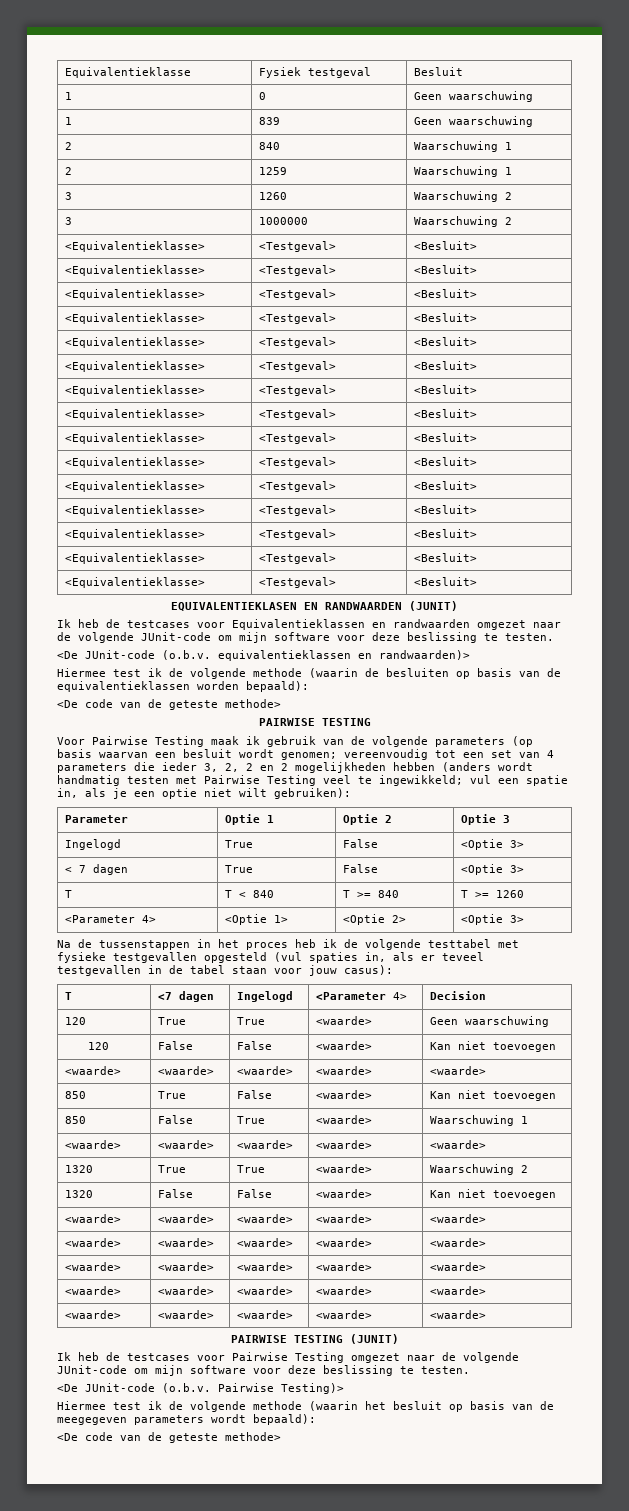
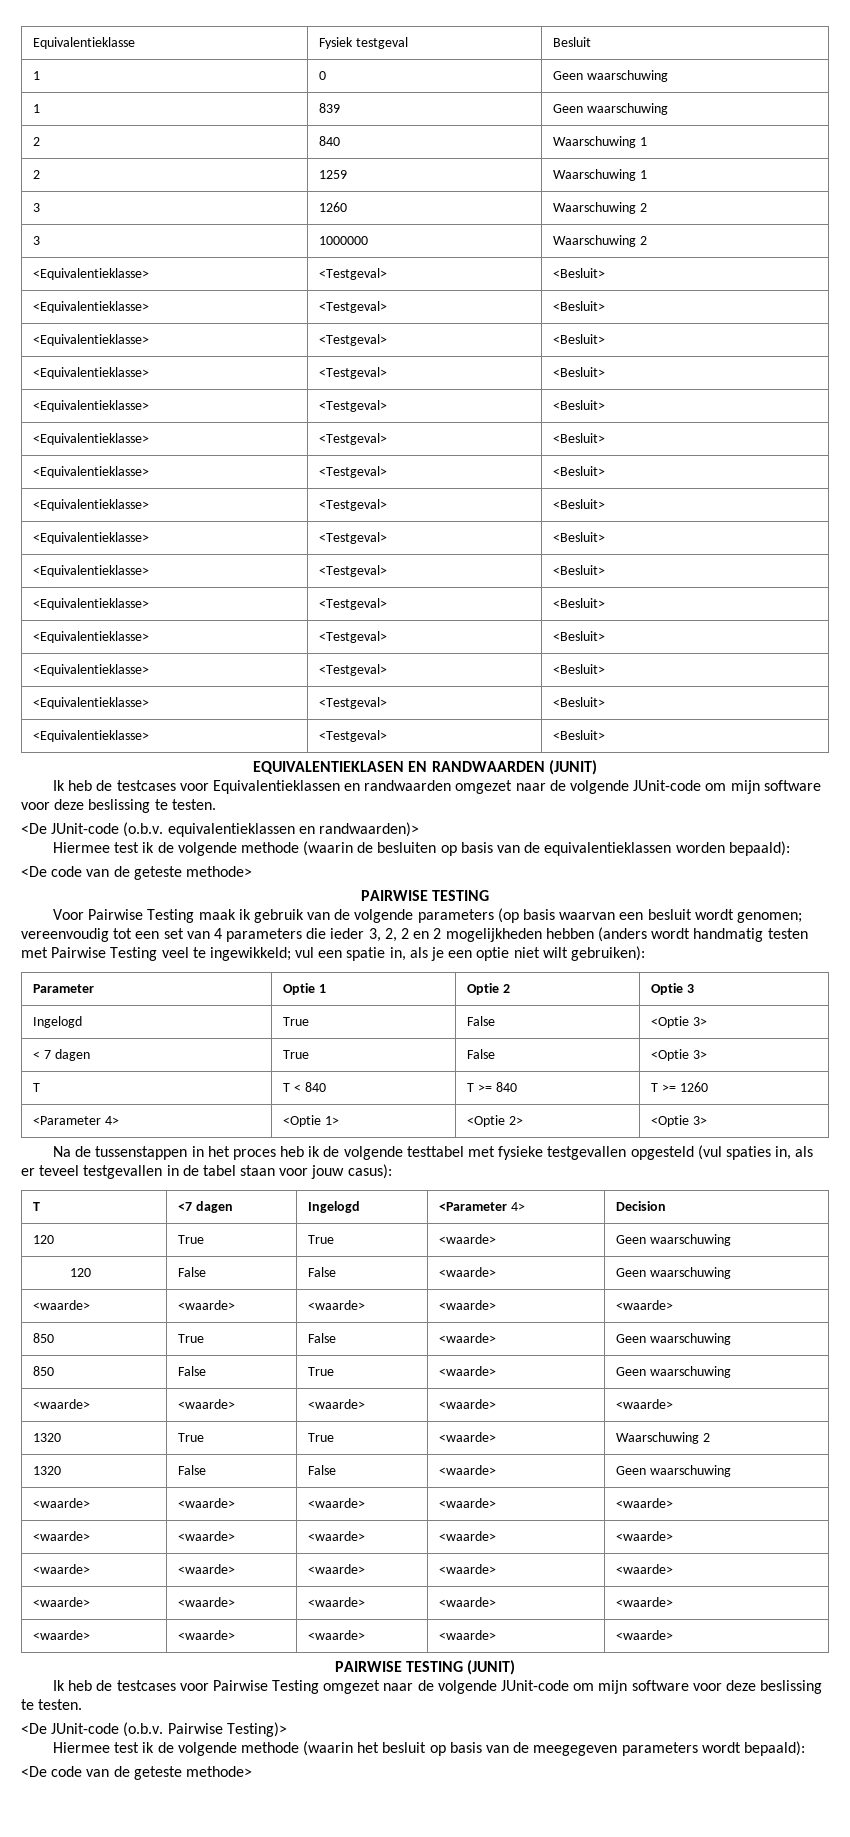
- 120 | False | False | <waarde> | Kan niet toevoegen
+ 120 | False | False | <waarde> | Geen waarschuwing
- 850 | True | False | <waarde> | Kan niet toevoegen
+ 850 | True | False | <waarde> | Geen waarschuwing
- 850 | False | True | <waarde> | Waarschuwing 1
+ 850 | False | True | <waarde> | Geen waarschuwing
- 1320 | False | False | <waarde> | Kan niet toevoegen
+ 1320 | False | False | <waarde> | Geen waarschuwing

